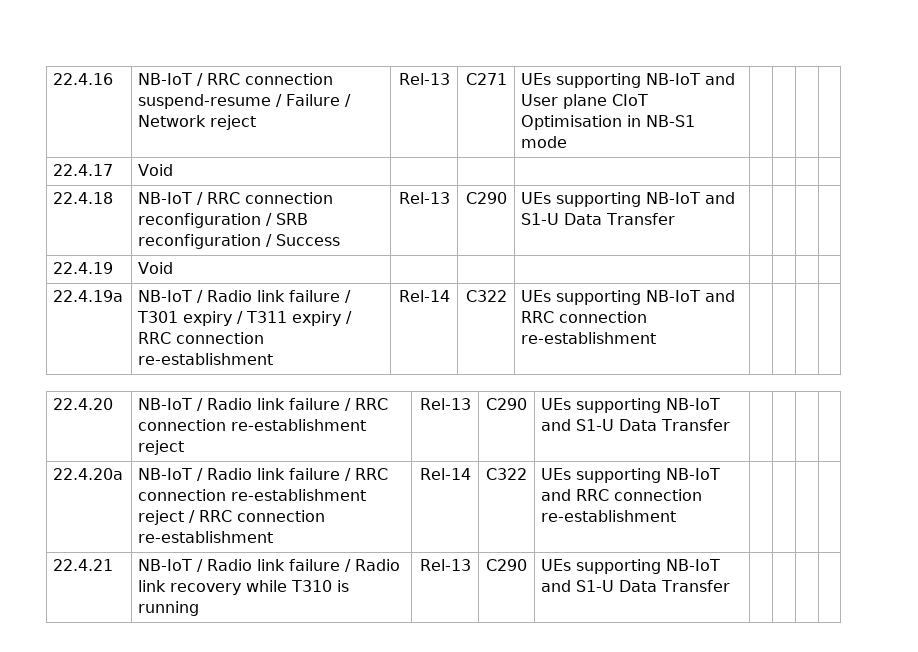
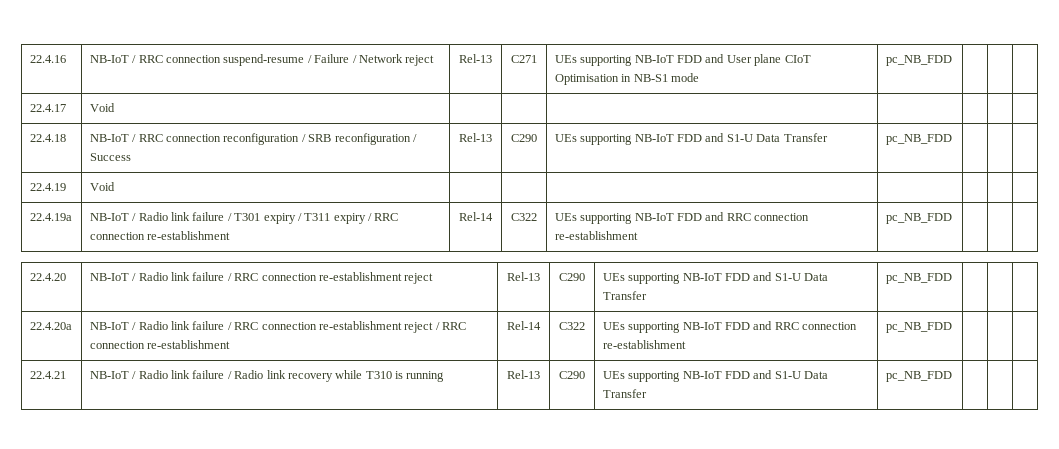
- 22.4.16 | NB-IoT / RRC connection suspend-resume / Failure / Network reject | Rel-13 | C271 | UEs supporting NB-IoT and User plane CIoT Optimisation in NB-S1 mode | | | |
+ 22.4.16 | NB-IoT / RRC connection suspend-resume / Failure / Network reject | Rel-13 | C271 | UEs supporting NB-IoT FDD and User plane CIoT Optimisation in NB-S1 mode | pc_NB_FDD | | |
- 22.4.18 | NB-IoT / RRC connection reconfiguration / SRB reconfiguration / Success | Rel-13 | C290 | UEs supporting NB-IoT and S1-U Data Transfer | | | |
+ 22.4.18 | NB-IoT / RRC connection reconfiguration / SRB reconfiguration / Success | Rel-13 | C290 | UEs supporting NB-IoT FDD and S1-U Data Transfer | pc_NB_FDD | | |
- 22.4.19a | NB-IoT / Radio link failure / T301 expiry / T311 expiry / RRC connection re-establishment | Rel-14 | C322 | UEs supporting NB-IoT and RRC connection re-establishment | | | |
+ 22.4.19a | NB-IoT / Radio link failure / T301 expiry / T311 expiry / RRC connection re-establishment | Rel-14 | C322 | UEs supporting NB-IoT FDD and RRC connection re-establishment | pc_NB_FDD | | |
- 22.4.20 | NB-IoT / Radio link failure / RRC connection re-establishment reject | Rel-13 | C290 | UEs supporting NB-IoT and S1-U Data Transfer | | | |
+ 22.4.20 | NB-IoT / Radio link failure / RRC connection re-establishment reject | Rel-13 | C290 | UEs supporting NB-IoT FDD and S1-U Data Transfer | pc_NB_FDD | | |
- 22.4.20a | NB-IoT / Radio link failure / RRC connection re-establishment reject / RRC connection re-establishment | Rel-14 | C322 | UEs supporting NB-IoT and RRC connection re-establishment | | | |
+ 22.4.20a | NB-IoT / Radio link failure / RRC connection re-establishment reject / RRC connection re-establishment | Rel-14 | C322 | UEs supporting NB-IoT FDD and RRC connection re-establishment | pc_NB_FDD | | |
- 22.4.21 | NB-IoT / Radio link failure / Radio link recovery while T310 is running | Rel-13 | C290 | UEs supporting NB-IoT and S1-U Data Transfer | | | |
+ 22.4.21 | NB-IoT / Radio link failure / Radio link recovery while T310 is running | Rel-13 | C290 | UEs supporting NB-IoT FDD and S1-U Data Transfer | pc_NB_FDD | | |

